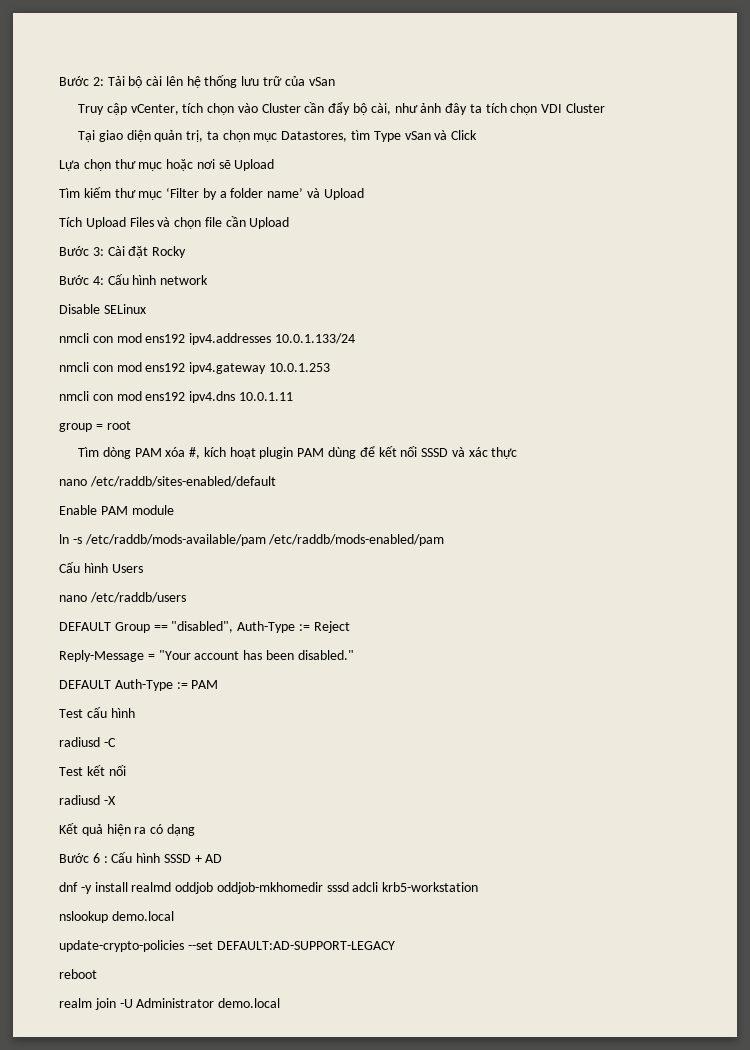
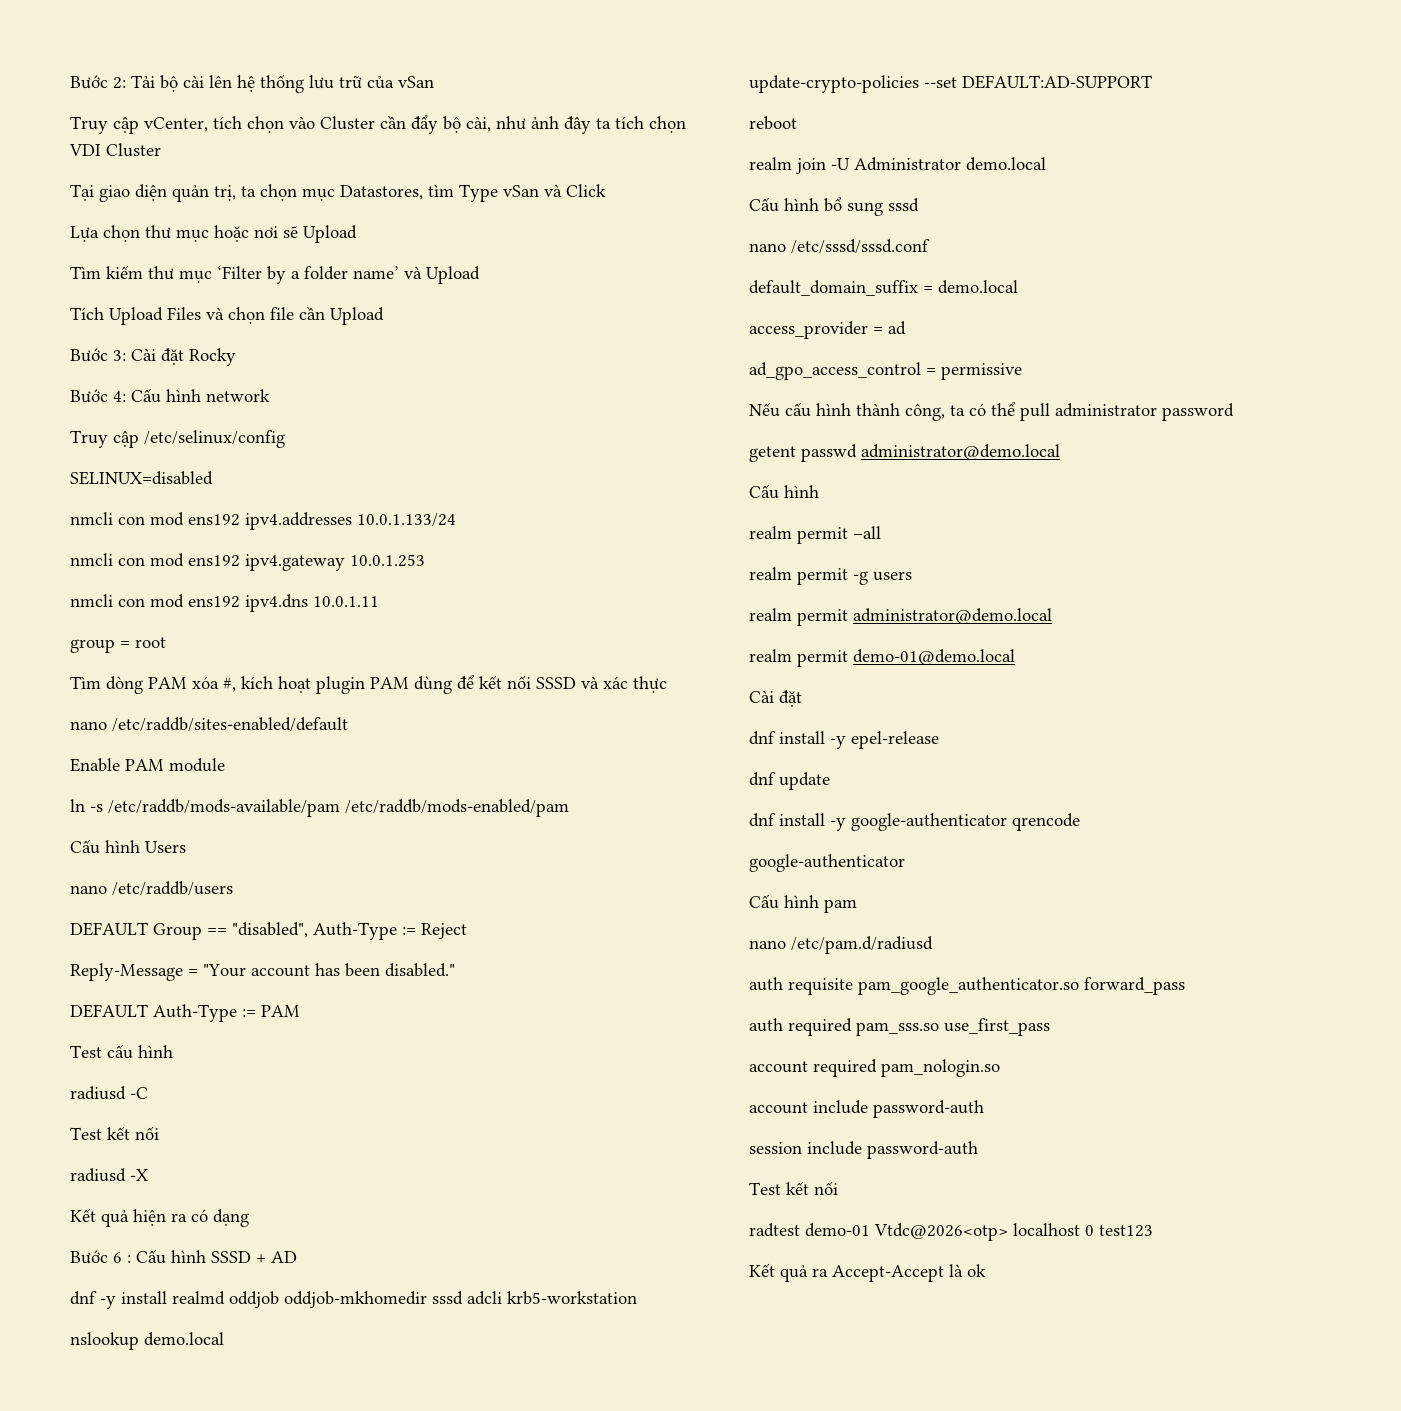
- Disable SELinux
+ Truy cập /etc/selinux/config
+ SELINUX=disabled
- update-crypto-policies --set DEFAULT:AD-SUPPORT-LEGACY
+ update-crypto-policies --set DEFAULT:AD-SUPPORT
+ Cấu hình bổ sung sssd
+ nano /etc/sssd/sssd.conf
+ default_domain_suffix = demo.local
+ access_provider = ad
+ ad_gpo_access_control = permissive
+ Nếu cấu hình thành công, ta có thể pull administrator password
+ getent passwd administrator@demo.local
+ Cấu hình
+ realm permit –all
+ realm permit -g users
+ realm permit administrator@demo.local
+ realm permit demo-01@demo.local
+ Cài đặt
+ dnf install -y epel-release
+ dnf update
+ dnf install -y google-authenticator qrencode
+ google-authenticator
+ Cấu hình pam
+ nano /etc/pam.d/radiusd
+ auth requisite pam_google_authenticator.so forward_pass
+ auth required pam_sss.so use_first_pass
+ account required pam_nologin.so
+ account include password-auth
+ session include password-auth
+ Test kết nối
+ radtest demo-01 Vtdc@2026<otp> localhost 0 test123
+ Kết quả ra Accept-Accept là ok

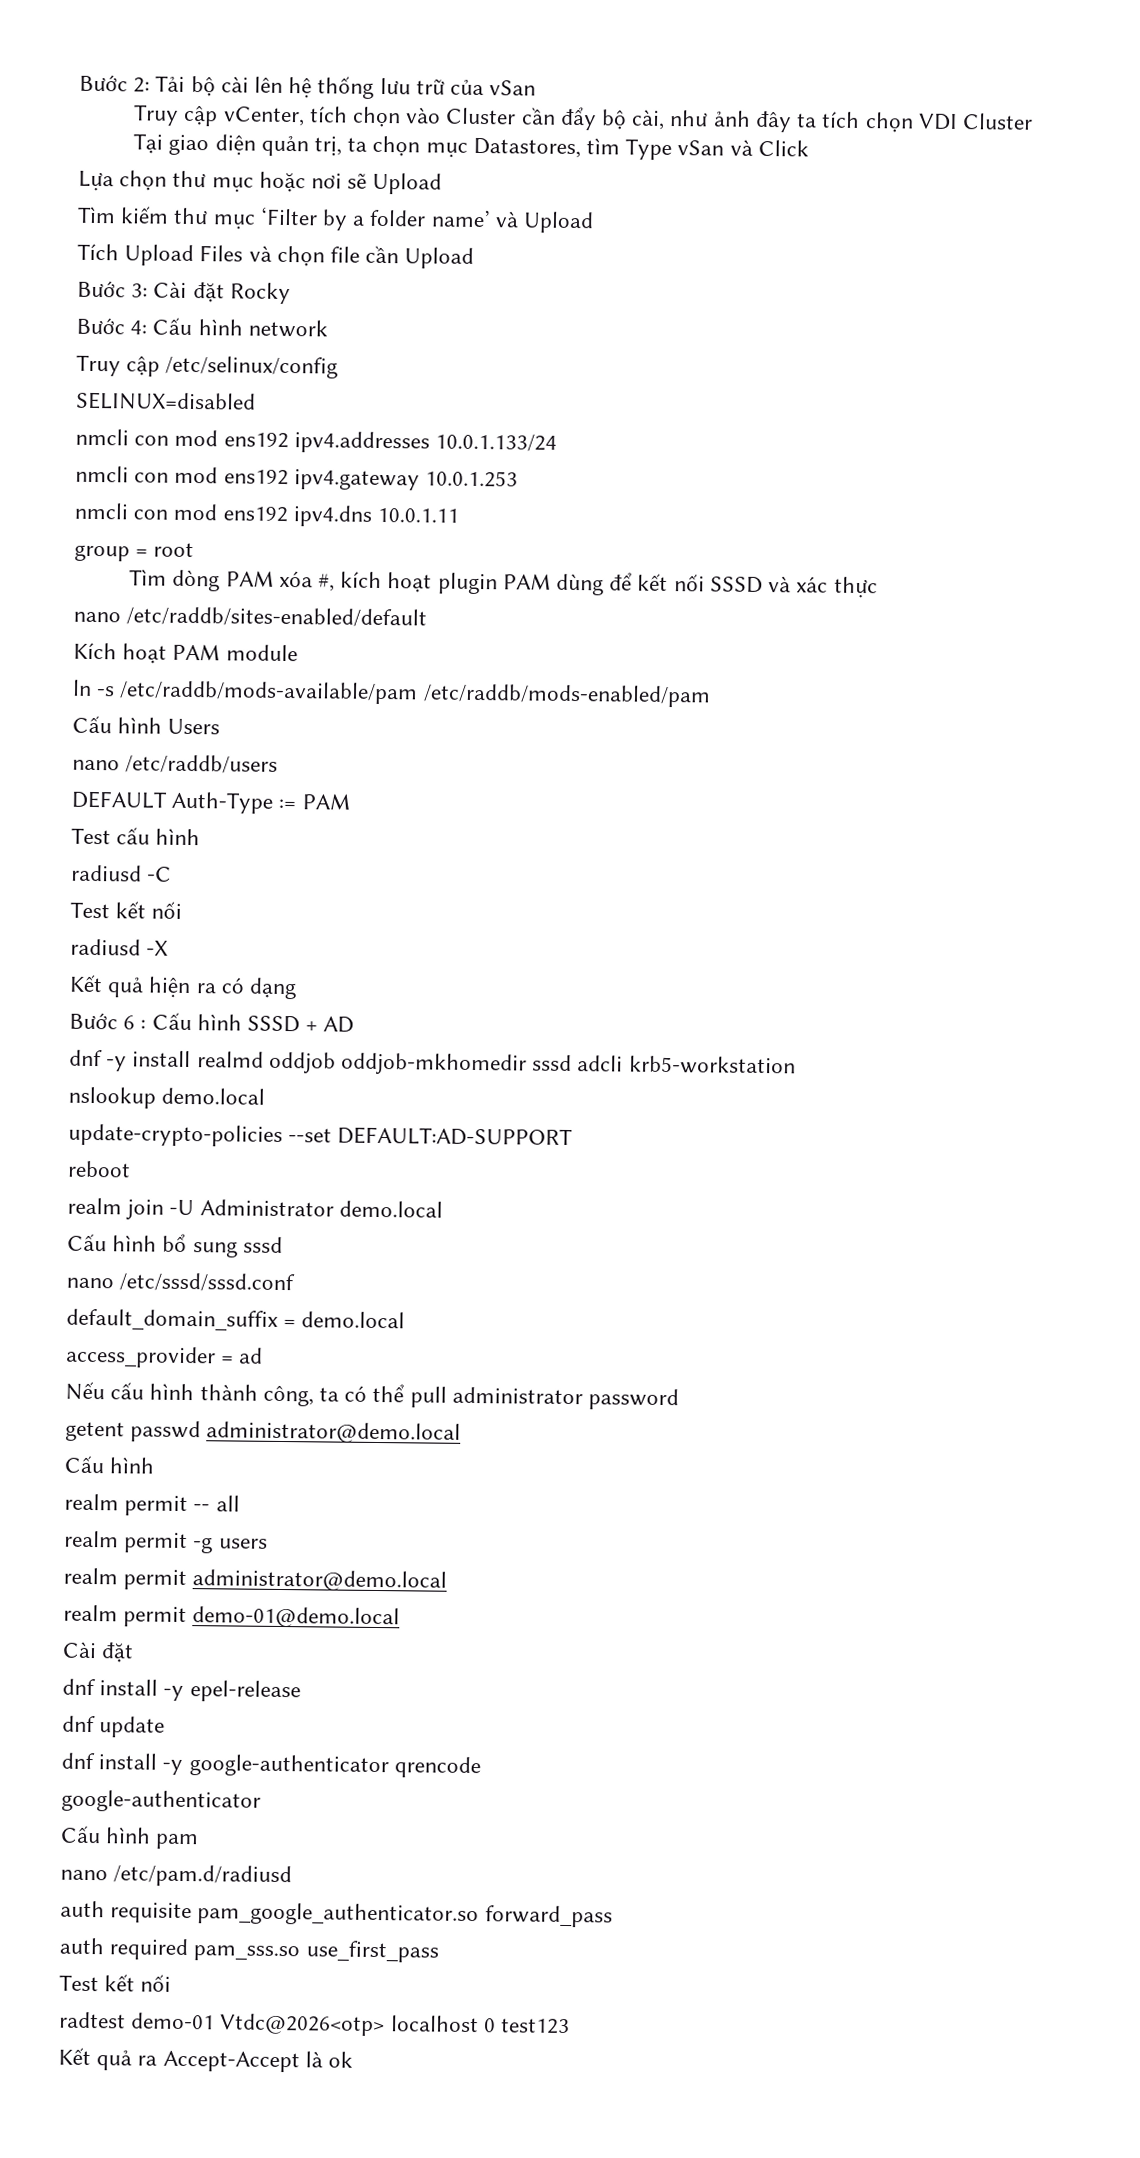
- Enable PAM module
+ Kích hoạt PAM module
- DEFAULT Group == "disabled", Auth-Type := Reject
- Reply-Message = "Your account has been disabled."
- ad_gpo_access_control = permissive
- realm permit –all
+ realm permit -- all
- account required pam_nologin.so
- account include password-auth
- session include password-auth

